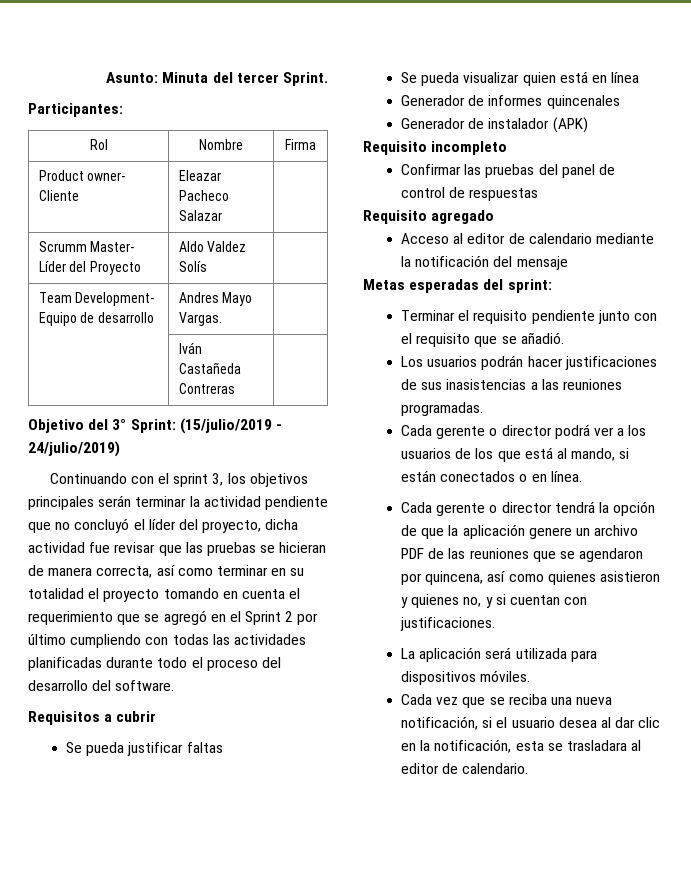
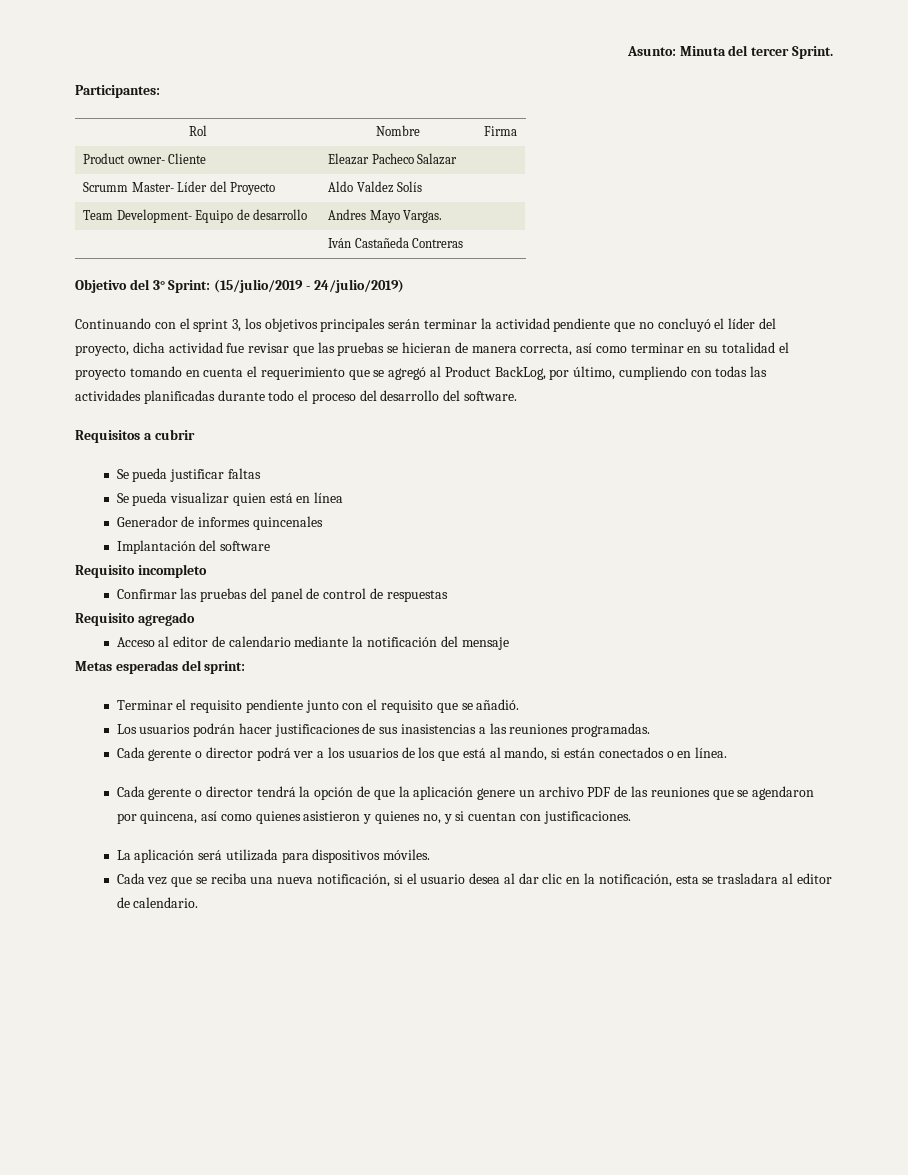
- Continuando con el sprint 3, los objetivos principales serán terminar la actividad pendiente que no concluyó el líder del proyecto, dicha actividad fue revisar que las pruebas se hicieran de manera correcta, así como terminar en su totalidad el proyecto tomando en cuenta el requerimiento que se agregó en el Sprint 2 por último cumpliendo con todas las actividades planificadas durante todo el proceso del desarrollo del software.
+ Continuando con el sprint 3, los objetivos principales serán terminar la actividad pendiente que no concluyó el líder del proyecto, dicha actividad fue revisar que las pruebas se hicieran de manera correcta, así como terminar en su totalidad el proyecto tomando en cuenta el requerimiento que se agregó al Product BackLog, por último, cumpliendo con todas las actividades planificadas durante todo el proceso del desarrollo del software.
- Generador de instalador (APK)
+ Implantación del software

